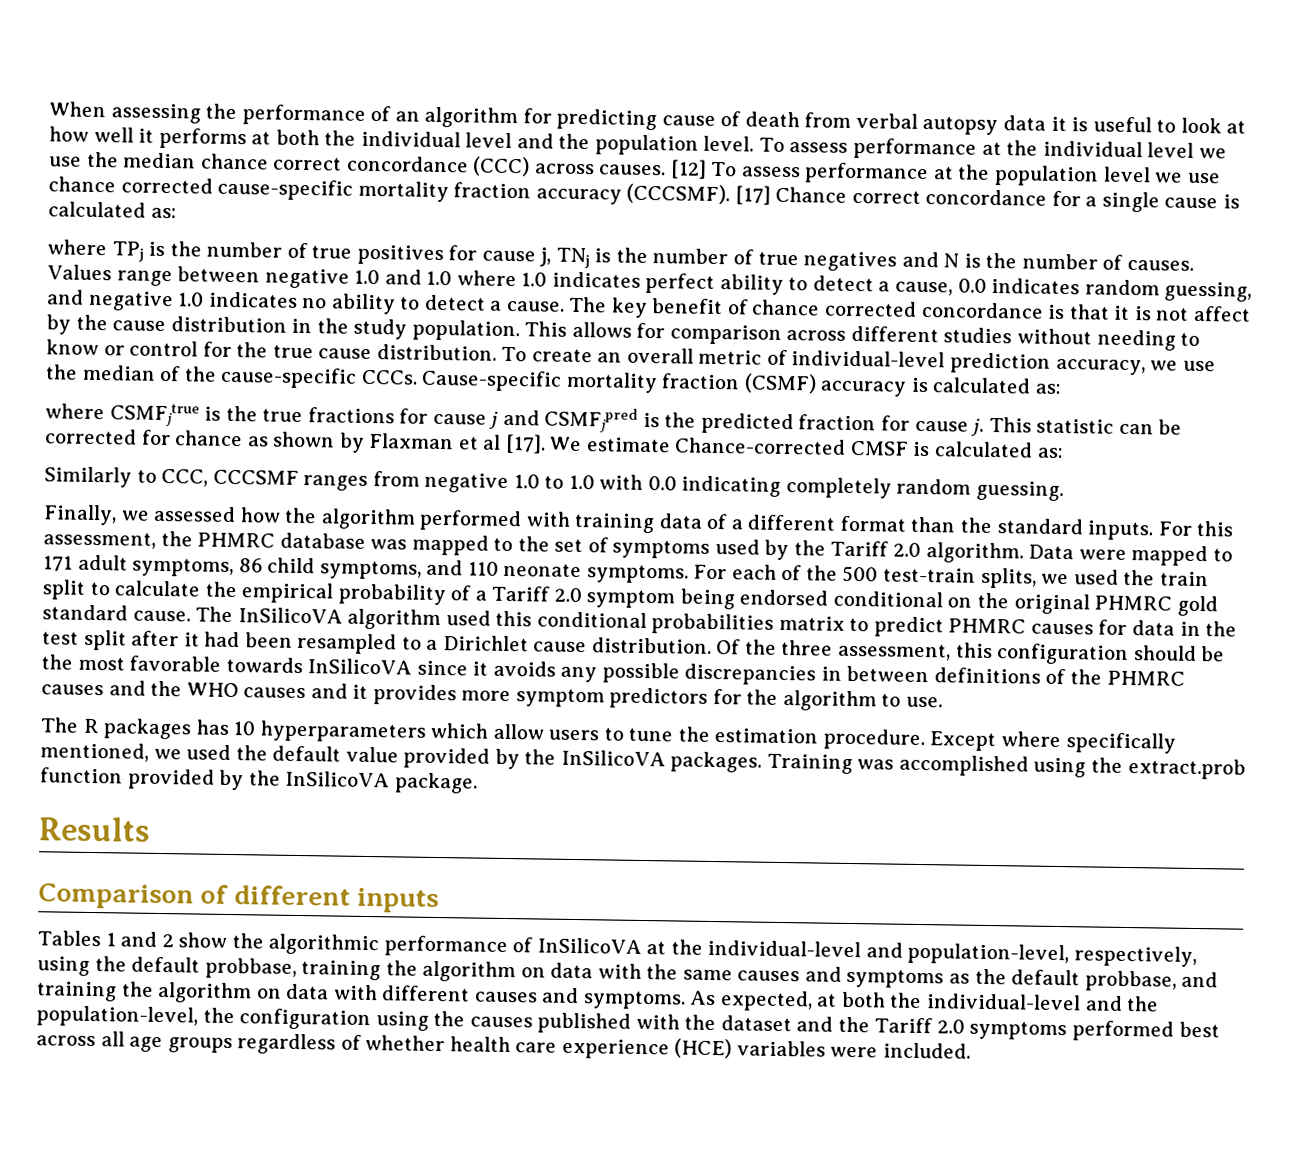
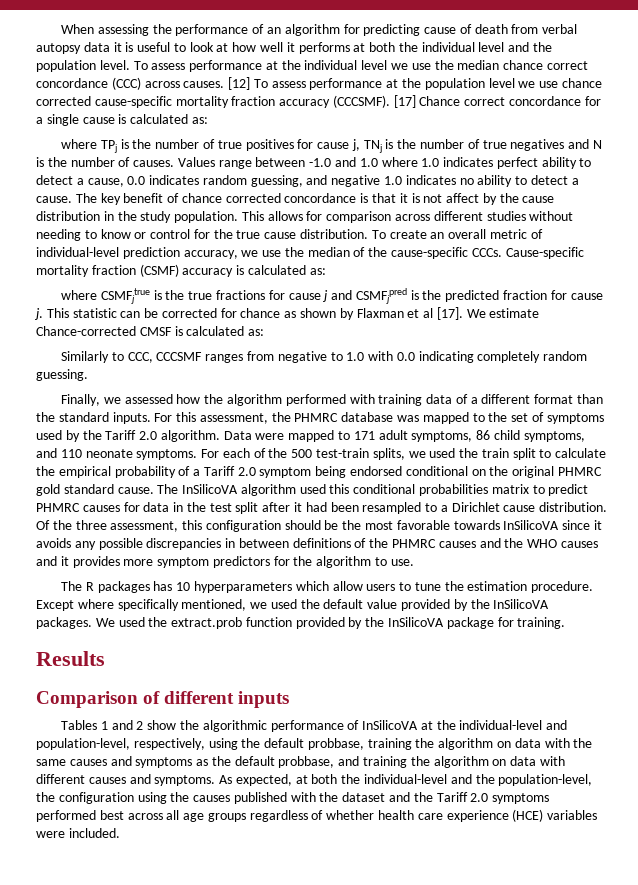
- Values range between negative 1.0 and 1.0 where 1.0 indicates perfect ability to detect a cause, 0.0 indicates random guessing, and negative 1.0 indicates no ability to detect a cause.
+ Values range between -1.0 and 1.0 where 1.0 indicates perfect ability to detect a cause, 0.0 indicates random guessing, and negative 1.0 indicates no ability to detect a cause.
- Similarly to CCC, CCCSMF ranges from negative 1.0 to 1.0 with 0.0 indicating completely random guessing.
+ Similarly to CCC, CCCSMF ranges from negative to 1.0 with 0.0 indicating completely random guessing.
- Training was accomplished using the extract.prob function provided by the InSilicoVA package.
+ We used the extract.prob function provided by the InSilicoVA package for training.

